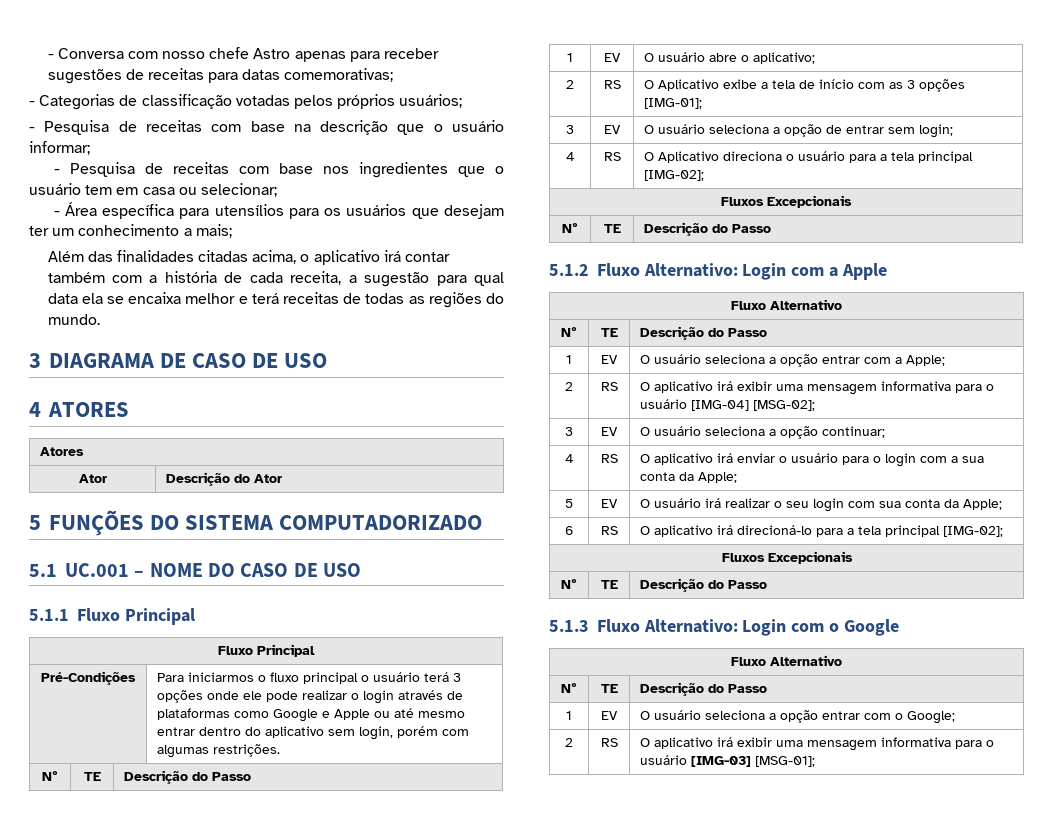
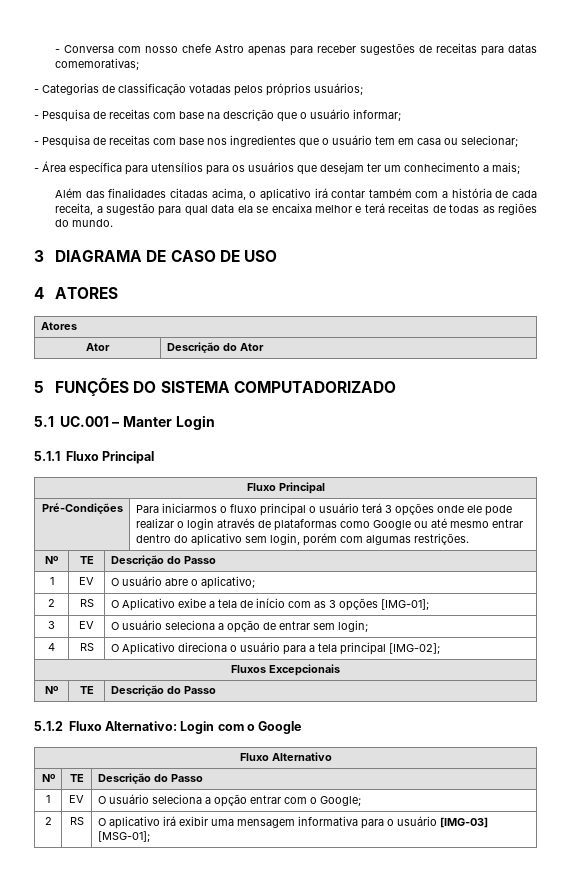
- 5.1 UC.001 – NOME DO CASO DE USO
+ 5.1 UC.001 – Manter Login
- Pré-Condições | Para iniciarmos o fluxo principal o usuário terá 3 opções onde ele pode realizar o login através de plataformas como Google e Apple ou até mesmo entrar dentro do aplicativo sem login, porém com algumas restrições.
+ Pré-Condições | Para iniciarmos o fluxo principal o usuário terá 3 opções onde ele pode realizar o login através de plataformas como Google ou até mesmo entrar dentro do aplicativo sem login, porém com algumas restrições.
- 5.1.2 Fluxo Alternativo: Login com a Apple
- Fluxo Alternativo
- Nº | TE | Descrição do Passo
- 1 | EV | O usuário seleciona a opção entrar com a Apple;
- 2 | RS | O aplicativo irá exibir uma mensagem informativa para o usuário [IMG-04] [MSG-02];
- 3 | EV | O usuário seleciona a opção continuar;
- 4 | RS | O aplicativo irá enviar o usuário para o login com a sua conta da Apple;
- 5 | EV | O usuário irá realizar o seu login com sua conta da Apple;
- 6 | RS | O aplicativo irá direcioná-lo para a tela principal [IMG-02];
- Fluxos Excepcionais
- Nº | TE | Descrição do Passo
- 5.1.3 Fluxo Alternativo: Login com o Google
+ 5.1.2 Fluxo Alternativo: Login com o Google

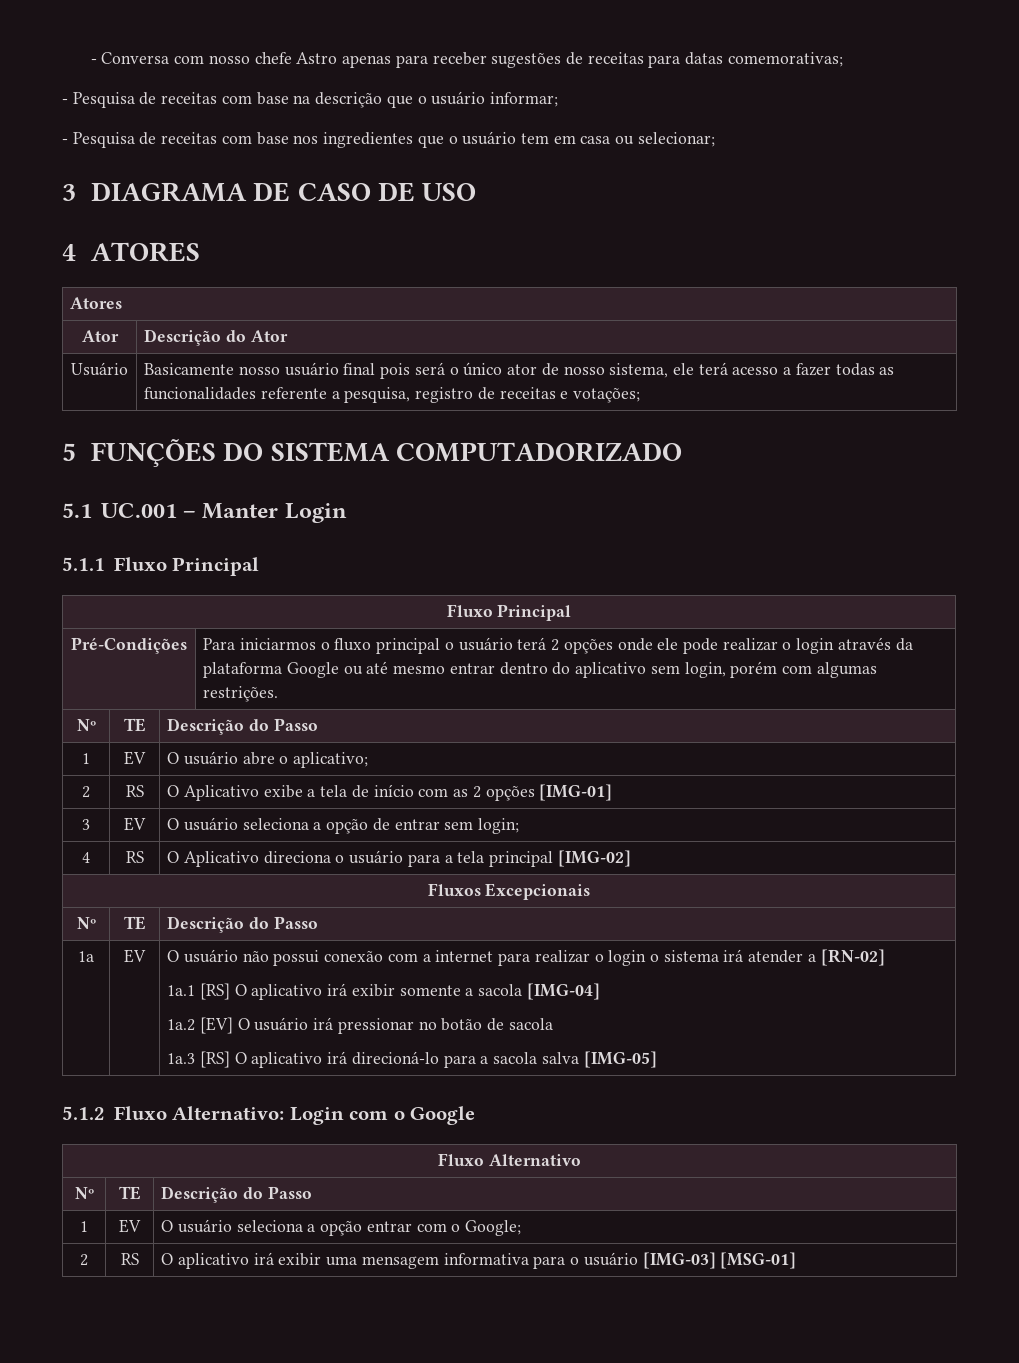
- - Categorias de classificação votadas pelos próprios usuários;
- - Área específica para utensílios para os usuários que desejam ter um conhecimento a mais;
- Além das finalidades citadas acima, o aplicativo irá contar também com a história de cada receita, a sugestão para qual data ela se encaixa melhor e terá receitas de todas as regiões do mundo.
+ Usuário | Basicamente nosso usuário final pois será o único ator de nosso sistema, ele terá acesso a fazer todas as funcionalidades referente a pesquisa, registro de receitas e votações;
- Pré-Condições | Para iniciarmos o fluxo principal o usuário terá 3 opções onde ele pode realizar o login através de plataformas como Google ou até mesmo entrar dentro do aplicativo sem login, porém com algumas restrições.
+ Pré-Condições | Para iniciarmos o fluxo principal o usuário terá 2 opções onde ele pode realizar o login através da plataforma Google ou até mesmo entrar dentro do aplicativo sem login, porém com algumas restrições.
- 2 | RS | O Aplicativo exibe a tela de início com as 3 opções [IMG-01];
+ 2 | RS | O Aplicativo exibe a tela de início com as 2 opções [IMG-01]
- 4 | RS | O Aplicativo direciona o usuário para a tela principal [IMG-02];
+ 4 | RS | O Aplicativo direciona o usuário para a tela principal [IMG-02]
+ 1a | EV | O usuário não possui conexão com a internet para realizar o login o sistema irá atender a [RN-02]
+ 1a.1 [RS] O aplicativo irá exibir somente a sacola [IMG-04]
+ 1a.2 [EV] O usuário irá pressionar no botão de sacola
+ 1a.3 [RS] O aplicativo irá direcioná-lo para a sacola salva [IMG-05]
- 2 | RS | O aplicativo irá exibir uma mensagem informativa para o usuário [IMG-03] [MSG-01];
+ 2 | RS | O aplicativo irá exibir uma mensagem informativa para o usuário [IMG-03] [MSG-01]

